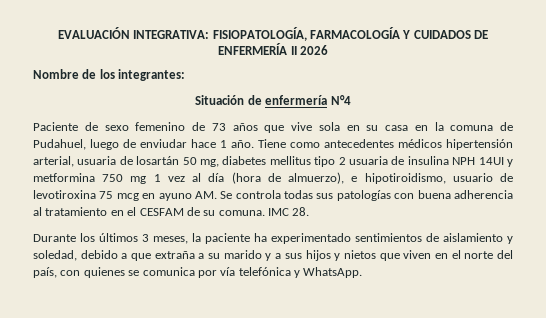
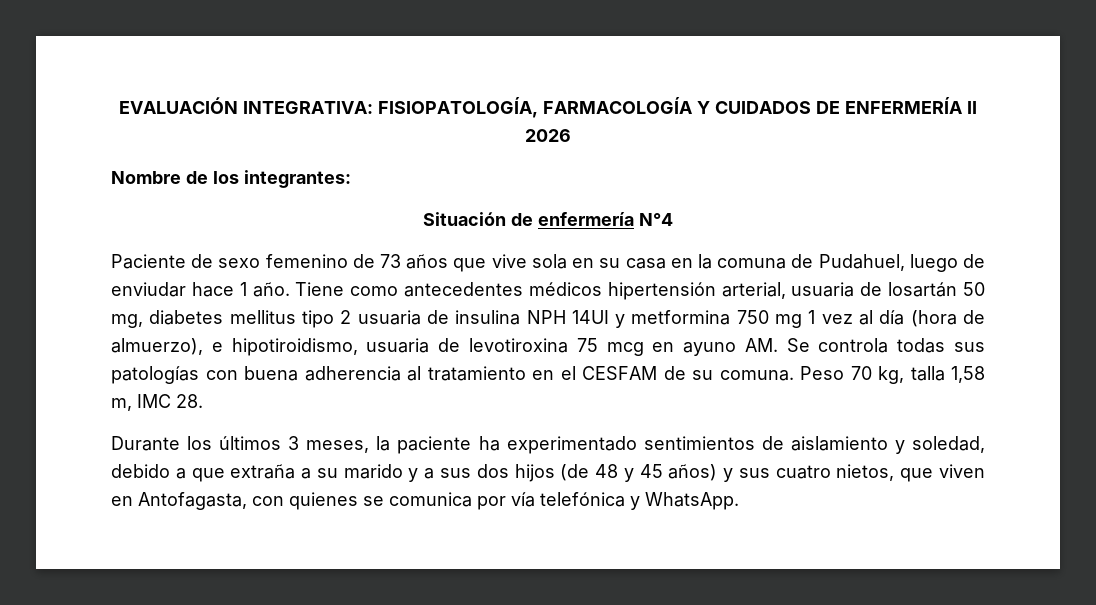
- Tiene como antecedentes médicos hipertensión arterial, usuaria de losartán 50 mg, diabetes mellitus tipo 2 usuaria de insulina NPH 14UI y metformina 750 mg 1 vez al día (hora de almuerzo), e hipotiroidismo, usuario de levotiroxina 75 mcg en ayuno AM. Se controla todas sus patologías con buena adherencia al tratamiento en el CESFAM de su comuna.
+ Tiene como antecedentes médicos hipertensión arterial, usuaria de losartán 50 mg, diabetes mellitus tipo 2 usuaria de insulina NPH 14UI y metformina 750 mg 1 vez al día (hora de almuerzo), e hipotiroidismo, usuaria de levotiroxina 75 mcg en ayuno AM. Se controla todas sus patologías con buena adherencia al tratamiento en el CESFAM de su comuna.
- IMC 28.
+ Peso 70 kg, talla 1,58 m, IMC 28.
- Durante los últimos 3 meses, la paciente ha experimentado sentimientos de aislamiento y soledad, debido a que extraña a su marido y a sus hijos y nietos que viven en el norte del país, con quienes se comunica por vía telefónica y WhatsApp.
+ Durante los últimos 3 meses, la paciente ha experimentado sentimientos de aislamiento y soledad, debido a que extraña a su marido y a sus dos hijos (de 48 y 45 años) y sus cuatro nietos, que viven en Antofagasta, con quienes se comunica por vía telefónica y WhatsApp.

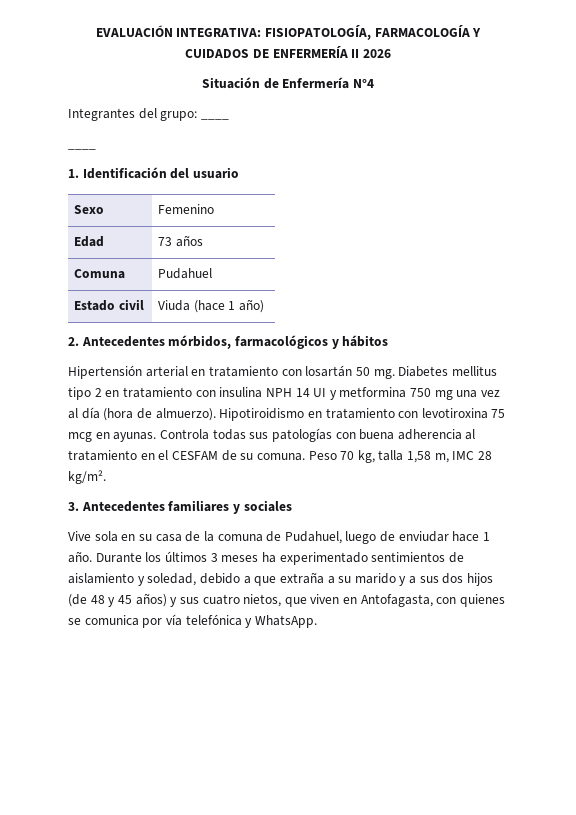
- Nombre de los integrantes:
- Situación de enfermería N°4
+ Situación de Enfermería N°4
- Paciente de sexo femenino de 73 años que vive sola en su casa en la comuna de Pudahuel, luego de enviudar hace 1 año. Tiene como antecedentes médicos hipertensión arterial, usuaria de losartán 50 mg, diabetes mellitus tipo 2 usuaria de insulina NPH 14UI y metformina 750 mg 1 vez al día (hora de almuerzo), e hipotiroidismo, usuaria de levotiroxina 75 mcg en ayuno AM. Se controla todas sus patologías con buena adherencia al tratamiento en el CESFAM de su comuna.
+ Integrantes del grupo: ____
+ ____
+ 1. Identificación del usuario
+ Sexo | Femenino
+ Edad | 73 años
+ Comuna | Pudahuel
+ Estado civil | Viuda (hace 1 año)
+ 2. Antecedentes mórbidos, farmacológicos y hábitos
+ Hipertensión arterial en tratamiento con losartán 50 mg. Diabetes mellitus tipo 2 en tratamiento con insulina NPH 14 UI y metformina 750 mg una vez al día (hora de almuerzo). Hipotiroidismo en tratamiento con levotiroxina 75 mcg en ayunas. Controla todas sus patologías con buena adherencia al tratamiento en el CESFAM de su comuna.
- Peso 70 kg, talla 1,58 m, IMC 28.
- Durante los últimos 3 meses, la paciente ha experimentado sentimientos de aislamiento y soledad, debido a que extraña a su marido y a sus dos hijos (de 48 y 45 años) y sus cuatro nietos, que viven en Antofagasta, con quienes se comunica por vía telefónica y WhatsApp.
+ Peso 70 kg, talla 1,58 m, IMC 28 kg/m².
+ 3. Antecedentes familiares y sociales
+ Vive sola en su casa de la comuna de Pudahuel, luego de enviudar hace 1 año. Durante los últimos 3 meses ha experimentado sentimientos de aislamiento y soledad, debido a que extraña a su marido y a sus dos hijos (de 48 y 45 años) y sus cuatro nietos, que viven en Antofagasta, con quienes se comunica por vía telefónica y WhatsApp.

